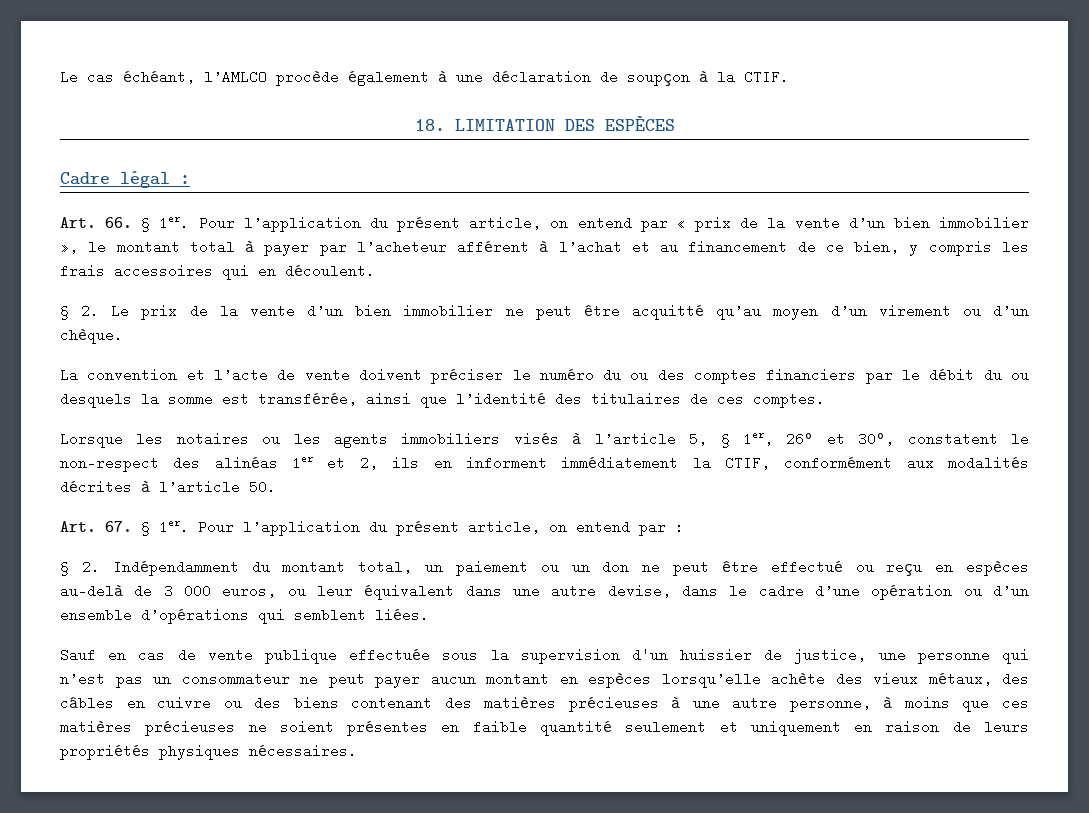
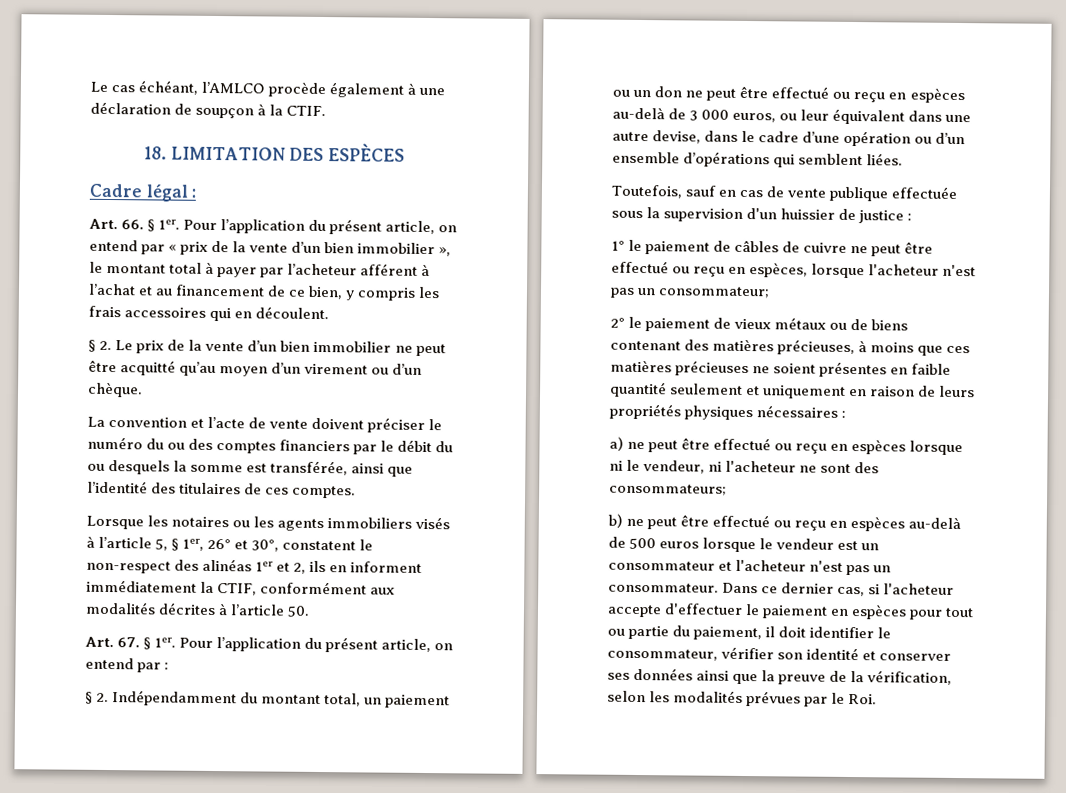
- Sauf en cas de vente publique effectuée sous la supervision d'un huissier de justice, une personne qui n’est pas un consommateur ne peut payer aucun montant en espèces lorsqu’elle achète des vieux métaux, des câbles en cuivre ou des biens contenant des matières précieuses à une autre personne, à moins que ces matières précieuses ne soient présentes en faible quantité seulement et uniquement en raison de leurs propriétés physiques nécessaires.
+ Toutefois, sauf en cas de vente publique effectuée sous la supervision d'un huissier de justice :
+ 1° le paiement de câbles de cuivre ne peut être effectué ou reçu en espèces, lorsque l'acheteur n'est pas un consommateur;
+ 2° le paiement de vieux métaux ou de biens contenant des matières précieuses, à moins que ces matières précieuses ne soient présentes en faible quantité seulement et uniquement en raison de leurs propriétés physiques nécessaires :
+ a) ne peut être effectué ou reçu en espèces lorsque ni le vendeur, ni l'acheteur ne sont des consommateurs;
+ b) ne peut être effectué ou reçu en espèces au-delà de 500 euros lorsque le vendeur est un consommateur et l'acheteur n'est pas un consommateur. Dans ce dernier cas, si l'acheteur accepte d'effectuer le paiement en espèces pour tout ou partie du paiement, il doit identifier le consommateur, vérifier son identité et conserver ses données ainsi que la preuve de la vérification, selon les modalités prévues par le Roi.

